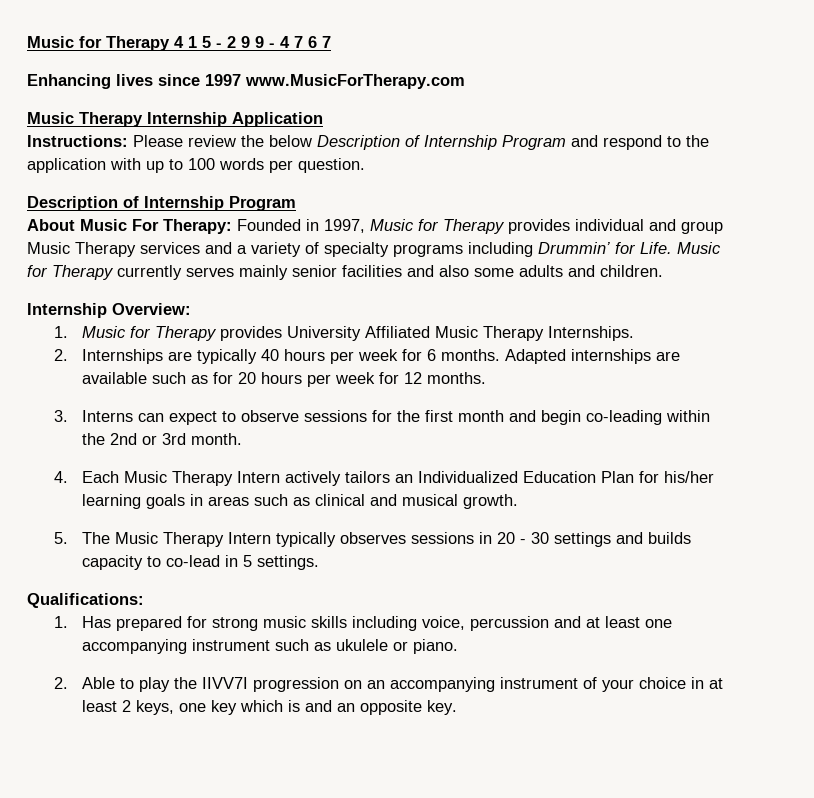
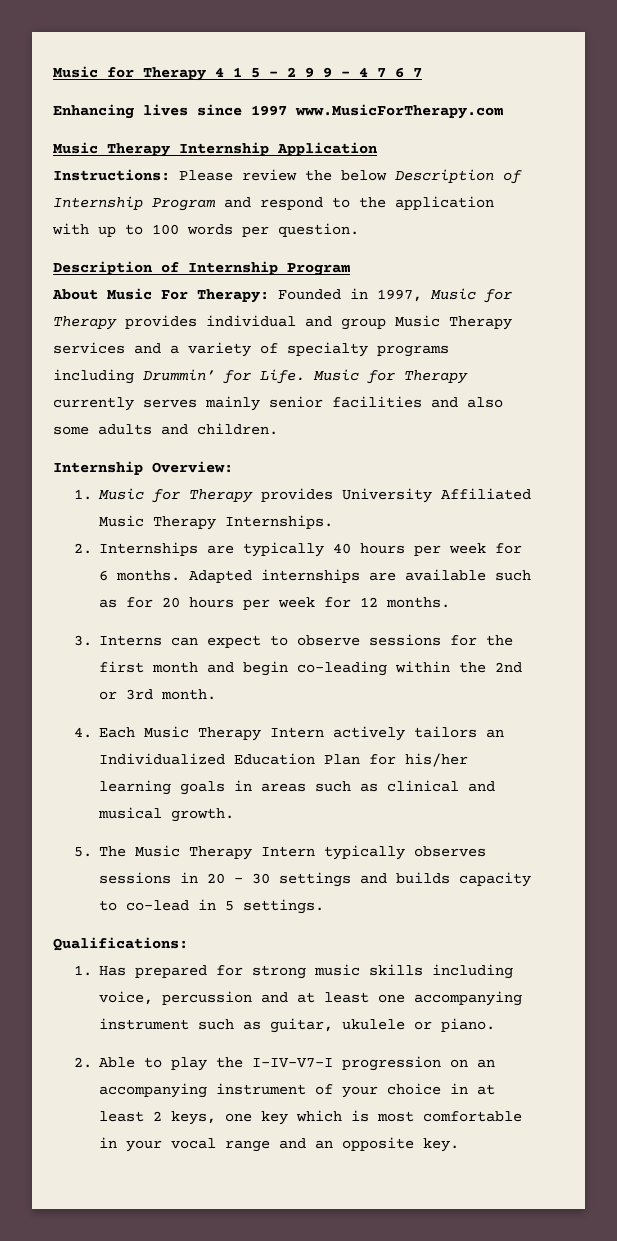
- 1. Has prepared for strong music skills including voice, percussion and at least one accompanying instrument such as ukulele or piano.
+ 1. Has prepared for strong music skills including voice, percussion and at least one accompanying instrument such as guitar, ukulele or piano.
- 2. Able to play the IIVV7I progression on an accompanying instrument of your choice in at least 2 keys, one key which is and an opposite key.
+ 2. Able to play the I-IV-V7-I progression on an accompanying instrument of your choice in at least 2 keys, one key which is most comfortable in your vocal range and an opposite key.

